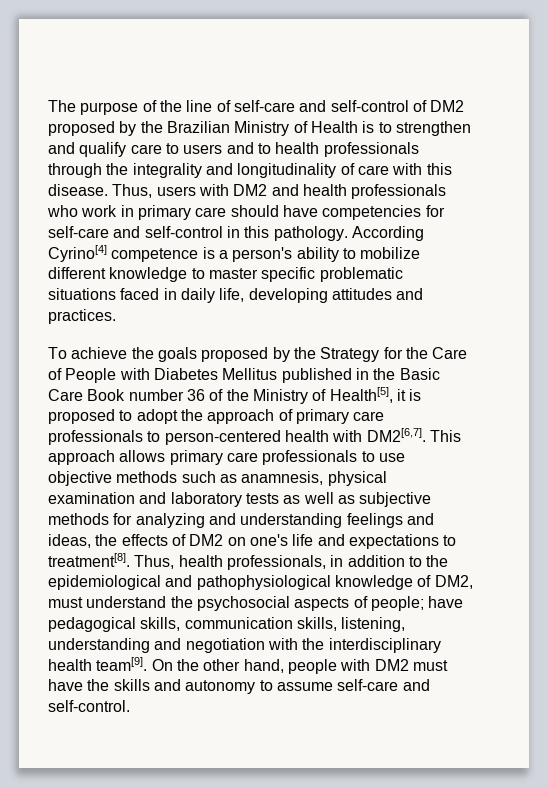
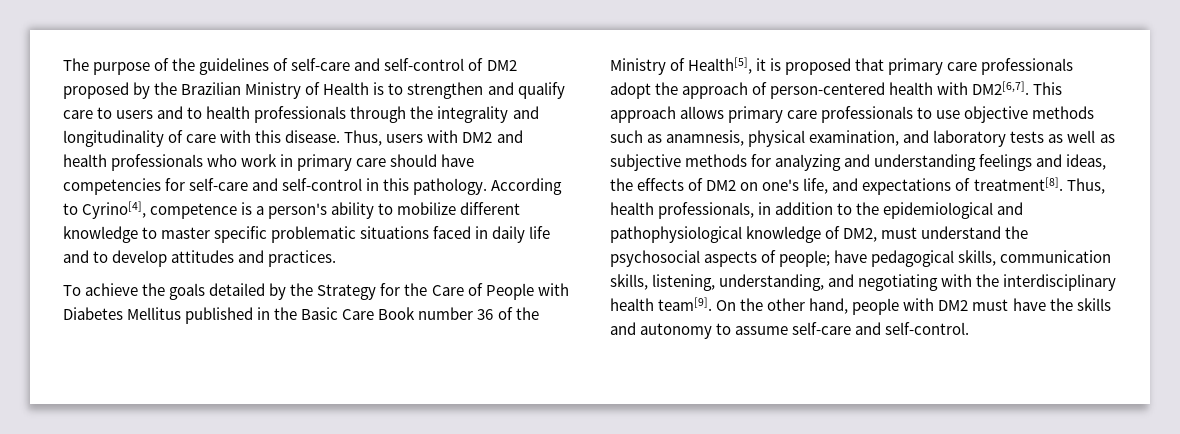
- The purpose of the line of self-care and self-control of DM2 proposed by the Brazilian Ministry of Health is to strengthen and qualify care to users and to health professionals through the integrality and longitudinality of care with this disease.
+ The purpose of the guidelines of self-care and self-control of DM2 proposed by the Brazilian Ministry of Health is to strengthen and qualify care to users and to health professionals through the integrality and longitudinality of care with this disease.
- According Cyrino[4] competence is a person's ability to mobilize different knowledge to master specific problematic situations faced in daily life, developing attitudes and practices.
+ According to Cyrino[4], competence is a person's ability to mobilize different knowledge to master specific problematic situations faced in daily life and to develop attitudes and practices.
- To achieve the goals proposed by the Strategy for the Care of People with Diabetes Mellitus published in the Basic Care Book number 36 of the Ministry of Health[5], it is proposed to adopt the approach of primary care professionals to person-centered health with DM2[6,7].
+ To achieve the goals detailed by the Strategy for the Care of People with Diabetes Mellitus published in the Basic Care Book number 36 of the Ministry of Health[5], it is proposed that primary care professionals adopt the approach of person-centered health with DM2[6,7].
- This approach allows primary care professionals to use objective methods such as anamnesis, physical examination and laboratory tests as well as subjective methods for analyzing and understanding feelings and ideas, the effects of DM2 on one's life and expectations to treatment[8].
+ This approach allows primary care professionals to use objective methods such as anamnesis, physical examination, and laboratory tests as well as subjective methods for analyzing and understanding feelings and ideas, the effects of DM2 on one's life, and expectations of treatment[8].
- Thus, health professionals, in addition to the epidemiological and pathophysiological knowledge of DM2, must understand the psychosocial aspects of people; have pedagogical skills, communication skills, listening, understanding and negotiation with the interdisciplinary health team[9].
+ Thus, health professionals, in addition to the epidemiological and pathophysiological knowledge of DM2, must understand the psychosocial aspects of people; have pedagogical skills, communication skills, listening, understanding, and negotiating with the interdisciplinary health team[9].

